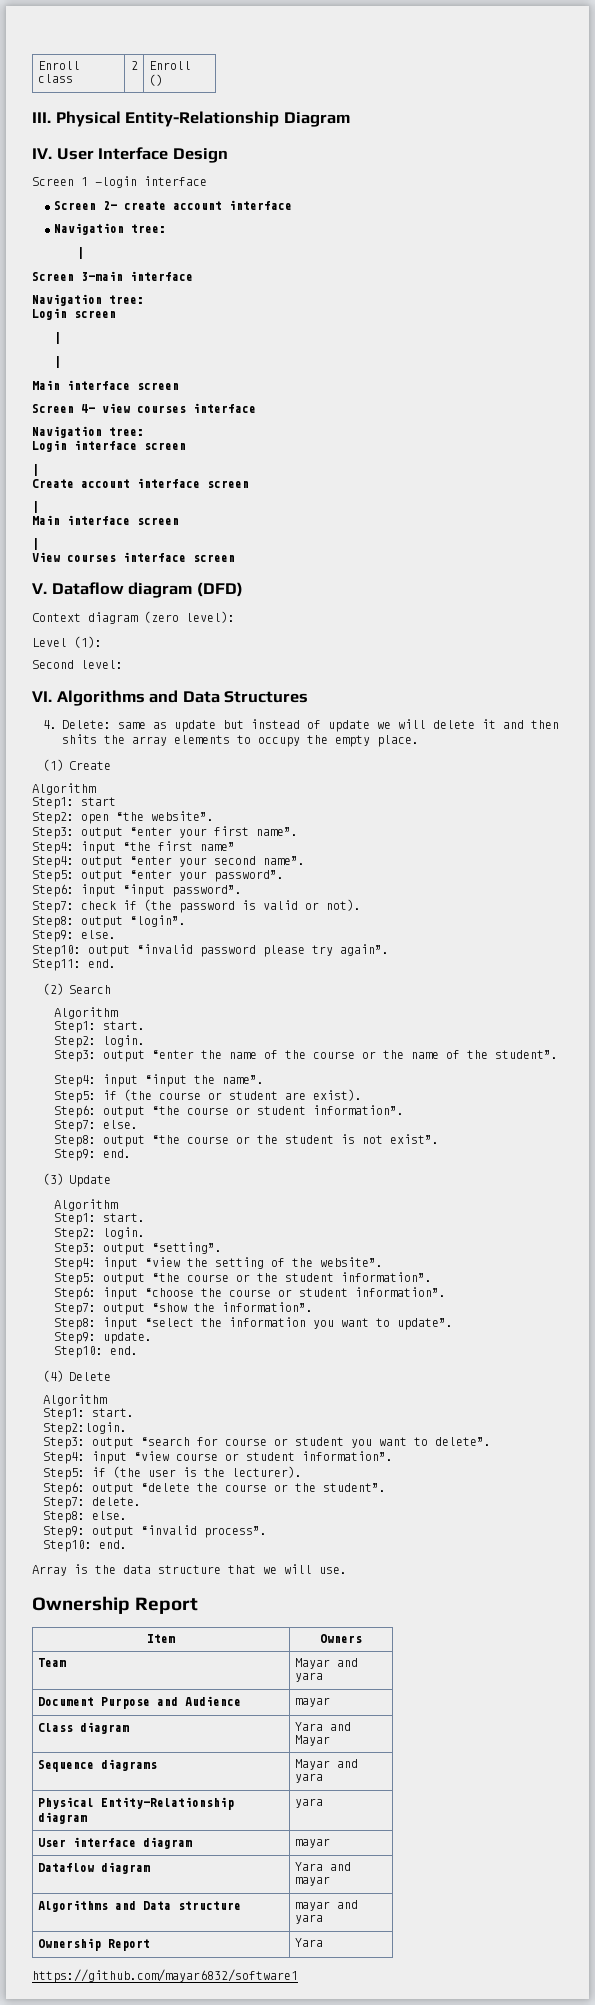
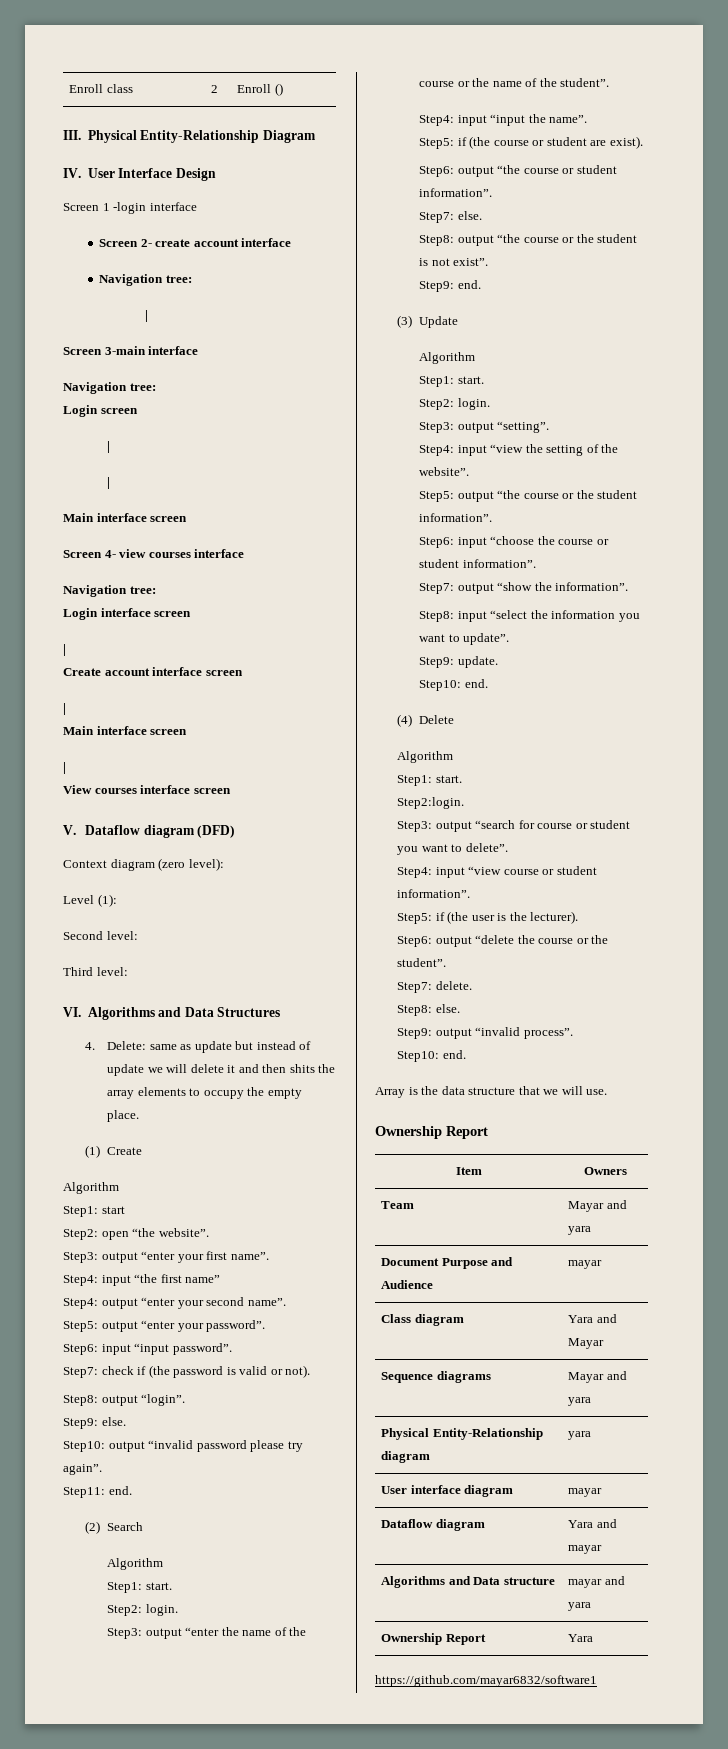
+ Third level:

